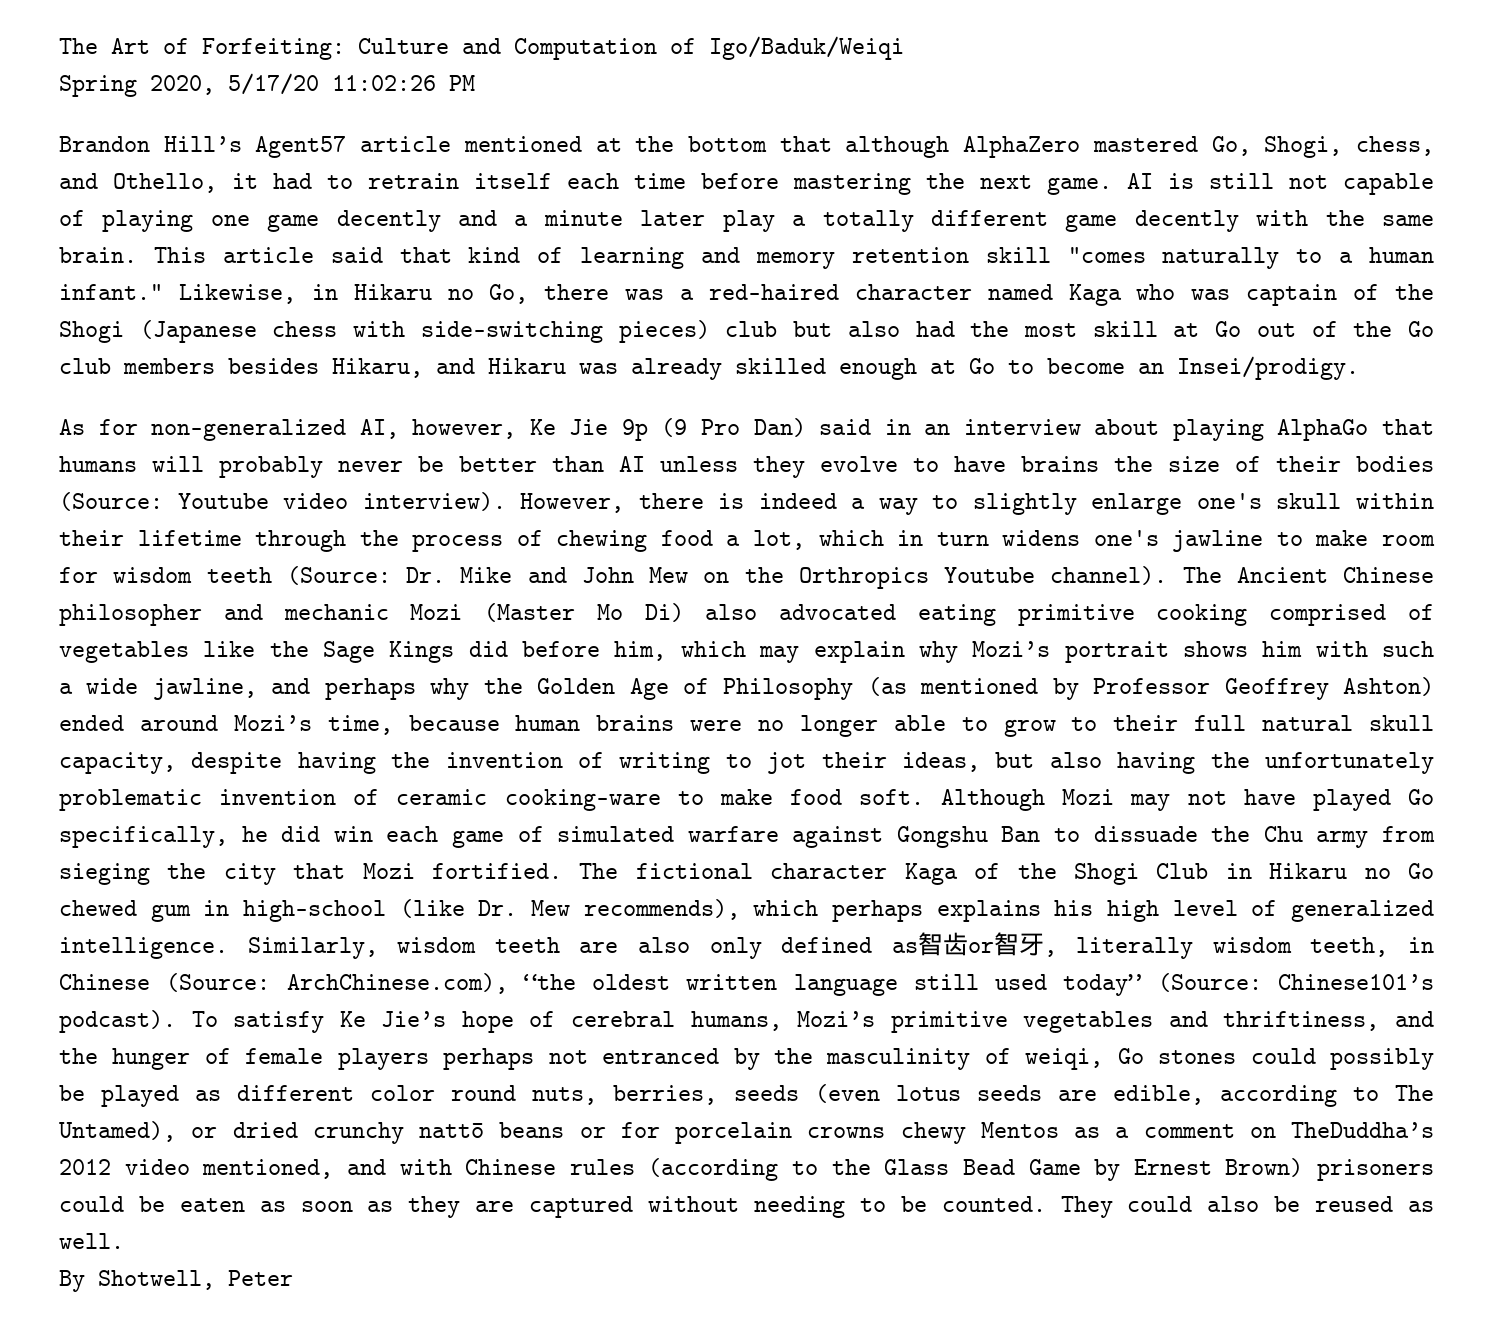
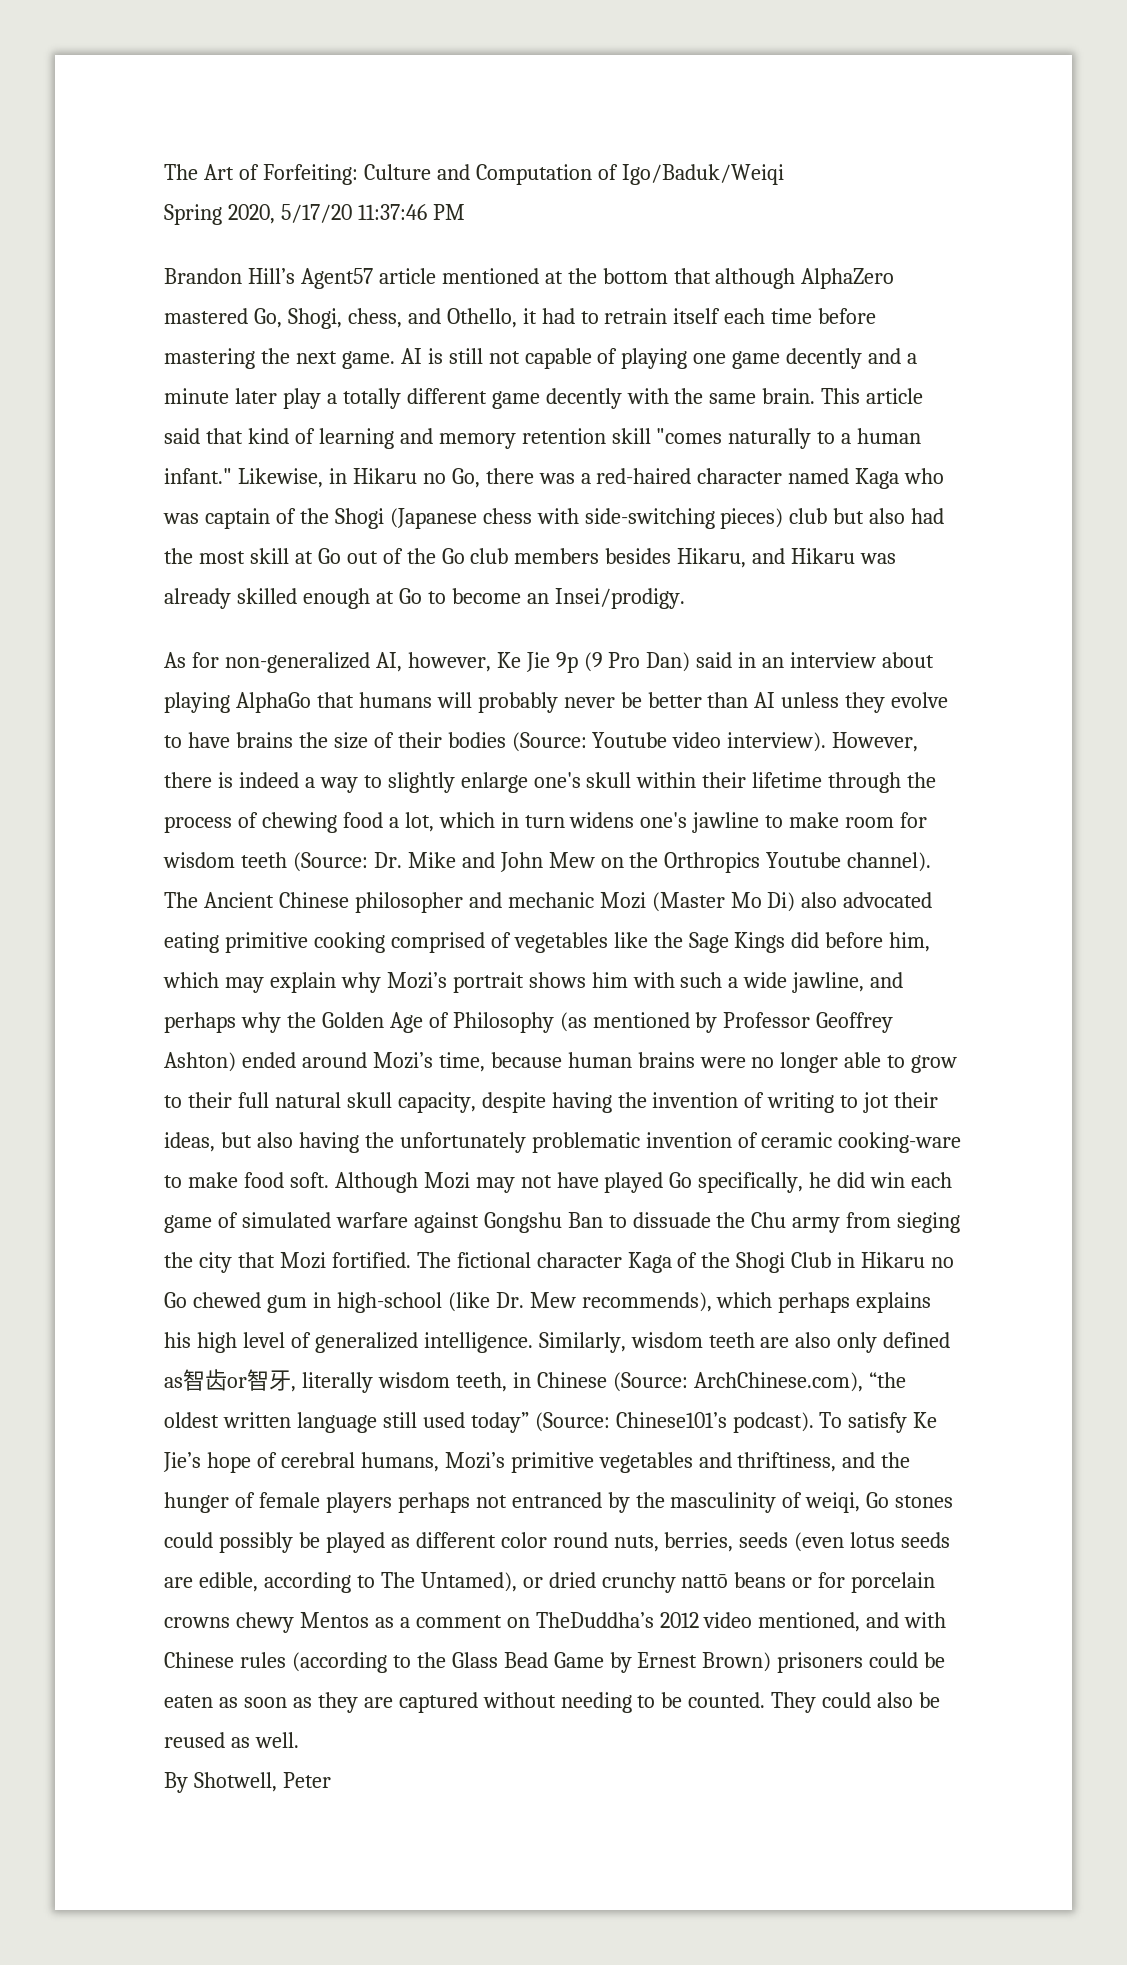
- Spring 2020, 5/17/20 11:02:26 PM
+ Spring 2020, 5/17/20 11:37:46 PM

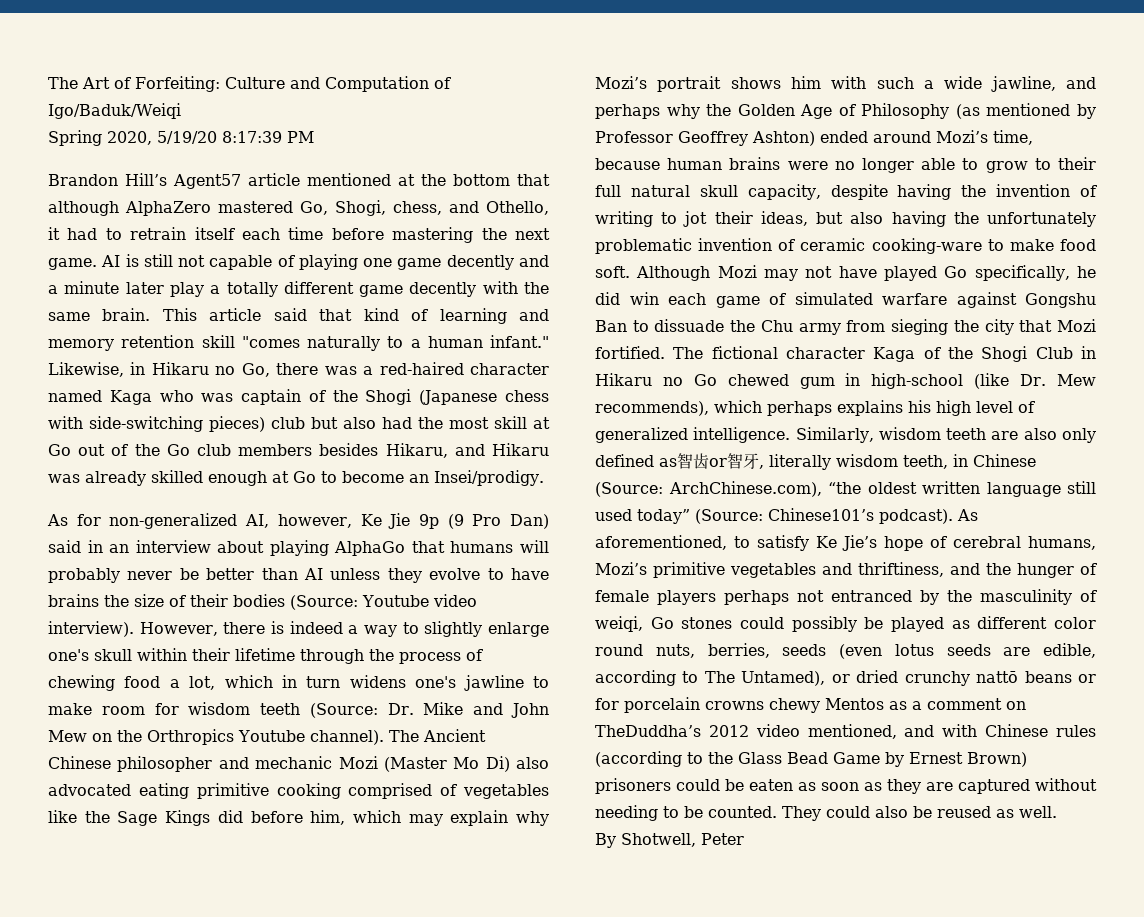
- Spring 2020, 5/17/20 11:37:46 PM
+ Spring 2020, 5/19/20 8:17:39 PM
- To satisfy Ke Jie’s hope of cerebral humans, Mozi’s primitive vegetables and thriftiness, and the hunger of female players perhaps not entranced by the masculinity of weiqi, Go stones could possibly be played as different color round nuts, berries, seeds (even lotus seeds are edible, according to The Untamed), or dried crunchy nattō beans or for porcelain crowns chewy Mentos as a comment on TheDuddha’s 2012 video mentioned, and with Chinese rules (according to the Glass Bead Game by Ernest Brown) prisoners could be eaten as soon as they are captured without needing to be counted.
+ As aforementioned, to satisfy Ke Jie’s hope of cerebral humans, Mozi’s primitive vegetables and thriftiness, and the hunger of female players perhaps not entranced by the masculinity of weiqi, Go stones could possibly be played as different color round nuts, berries, seeds (even lotus seeds are edible, according to The Untamed), or dried crunchy nattō beans or for porcelain crowns chewy Mentos as a comment on TheDuddha’s 2012 video mentioned, and with Chinese rules (according to the Glass Bead Game by Ernest Brown) prisoners could be eaten as soon as they are captured without needing to be counted.

